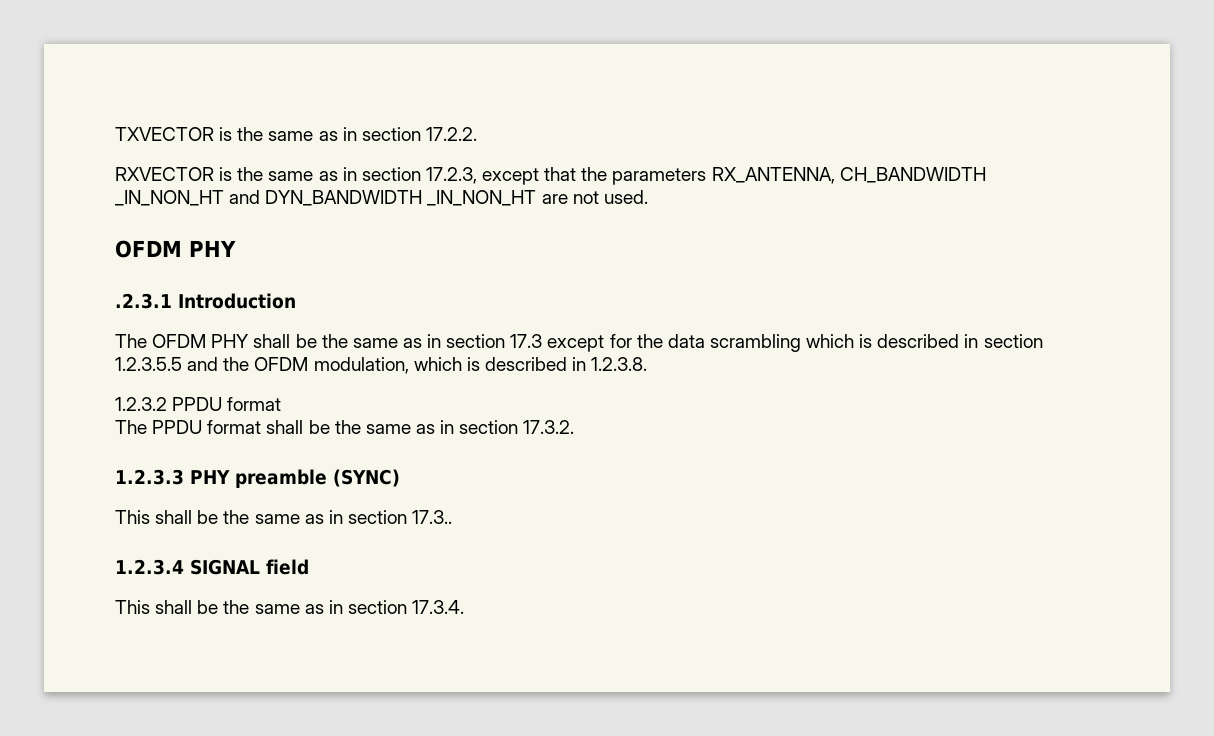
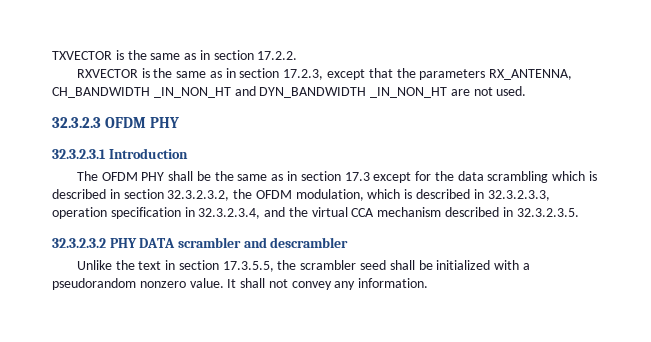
  RXVECTOR is the same as in section 17.2.3, except that the parameters RX_ANTENNA, CH_BANDWIDTH _IN_NON_HT and DYN_BANDWIDTH _IN_NON_HT are not used.
- OFDM PHY
+ 32.3.2.3 OFDM PHY
- .2.3.1 Introduction
+ 32.3.2.3.1 Introduction
- The OFDM PHY shall be the same as in section 17.3 except for the data scrambling which is described in section 1.2.3.5.5 and the OFDM modulation, which is described in 1.2.3.8.
- 1.2.3.2 PPDU format
- The PPDU format shall be the same as in section 17.3.2.
- 1.2.3.3 PHY preamble (SYNC)
- This shall be the same as in section 17.3..
- 1.2.3.4 SIGNAL field
- This shall be the same as in section 17.3.4.
+ The OFDM PHY shall be the same as in section 17.3 except for the data scrambling which is described in section 32.3.2.3.2, the OFDM modulation, which is described in 32.3.2.3.3, operation specification in 32.3.2.3.4, and the virtual CCA mechanism described in 32.3.2.3.5.
+ 32.3.2.3.2 PHY DATA scrambler and descrambler
+ Unlike the text in section 17.3.5.5, the scrambler seed shall be initialized with a pseudorandom nonzero value. It shall not convey any information.

